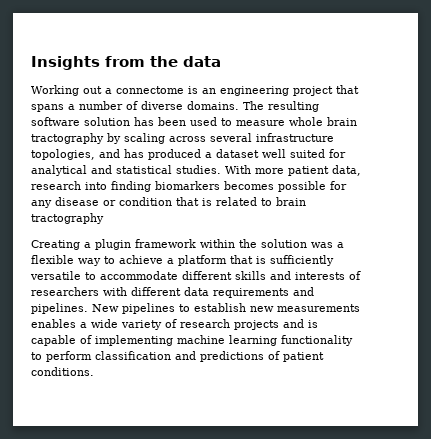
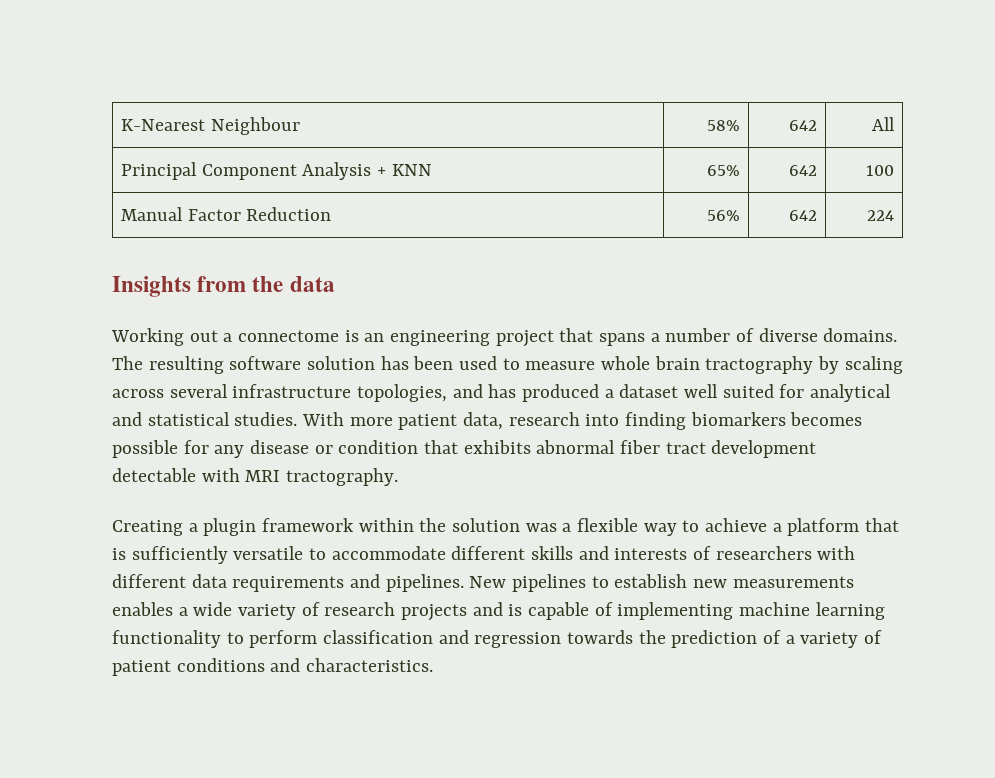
+ K-Nearest Neighbour | 58% | 642 | All
+ Principal Component Analysis + KNN | 65% | 642 | 100
+ Manual Factor Reduction | 56% | 642 | 224
- With more patient data, research into finding biomarkers becomes possible for any disease or condition that is related to brain tractography
+ With more patient data, research into finding biomarkers becomes possible for any disease or condition that exhibits abnormal fiber tract development detectable with MRI tractography.
- New pipelines to establish new measurements enables a wide variety of research projects and is capable of implementing machine learning functionality to perform classification and predictions of patient conditions.
+ New pipelines to establish new measurements enables a wide variety of research projects and is capable of implementing machine learning functionality to perform classification and regression towards the prediction of a variety of patient conditions and characteristics.

